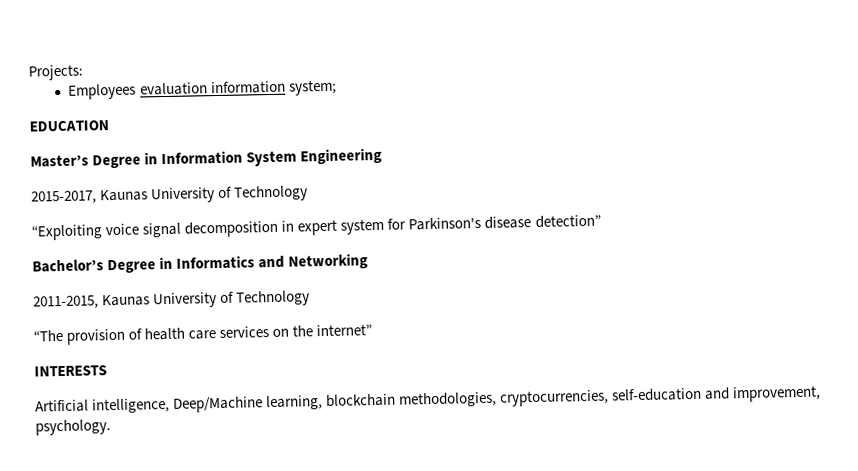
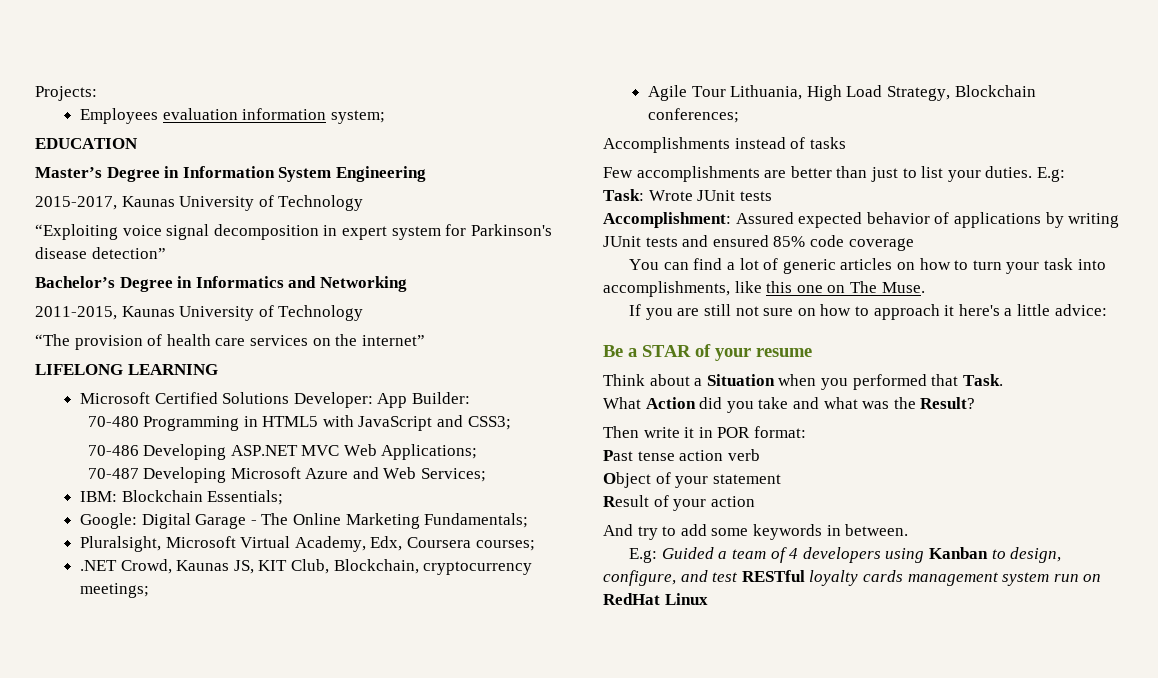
- INTERESTS
- Artificial intelligence, Deep/Machine learning, blockchain methodologies, cryptocurrencies, self-education and improvement, psychology.
+ LIFELONG LEARNING
+ Microsoft Certified Solutions Developer: App Builder:
+ 70-480 Programming in HTML5 with JavaScript and CSS3;
+ 70-486 Developing ASP.NET MVC Web Applications;
+ 70-487 Developing Microsoft Azure and Web Services;
+ IBM: Blockchain Essentials;
+ Google: Digital Garage - The Online Marketing Fundamentals;
+ Pluralsight, Microsoft Virtual Academy, Edx, Coursera courses;
+ .NET Crowd, Kaunas JS, KIT Club, Blockchain, cryptocurrency meetings;
+ Agile Tour Lithuania, High Load Strategy, Blockchain conferences;
+ Accomplishments instead of tasks
+ Few accomplishments are better than just to list your duties. E.g:
+ Task: Wrote JUnit tests
+ Accomplishment: Assured expected behavior of applications by writing JUnit tests and ensured 85% code coverage
+ You can find a lot of generic articles on how to turn your task into accomplishments, like this one on The Muse.
+ If you are still not sure on how to approach it here's a little advice:
+ Be a STAR of your resume
+ Think about a Situation when you performed that Task.
+ What Action did you take and what was the Result?
+ Then write it in POR format:
+ Past tense action verb
+ Object of your statement
+ Result of your action
+ And try to add some keywords in between.
+ E.g: Guided a team of 4 developers using Kanban to design, configure, and test RESTful loyalty cards management system run on RedHat Linux

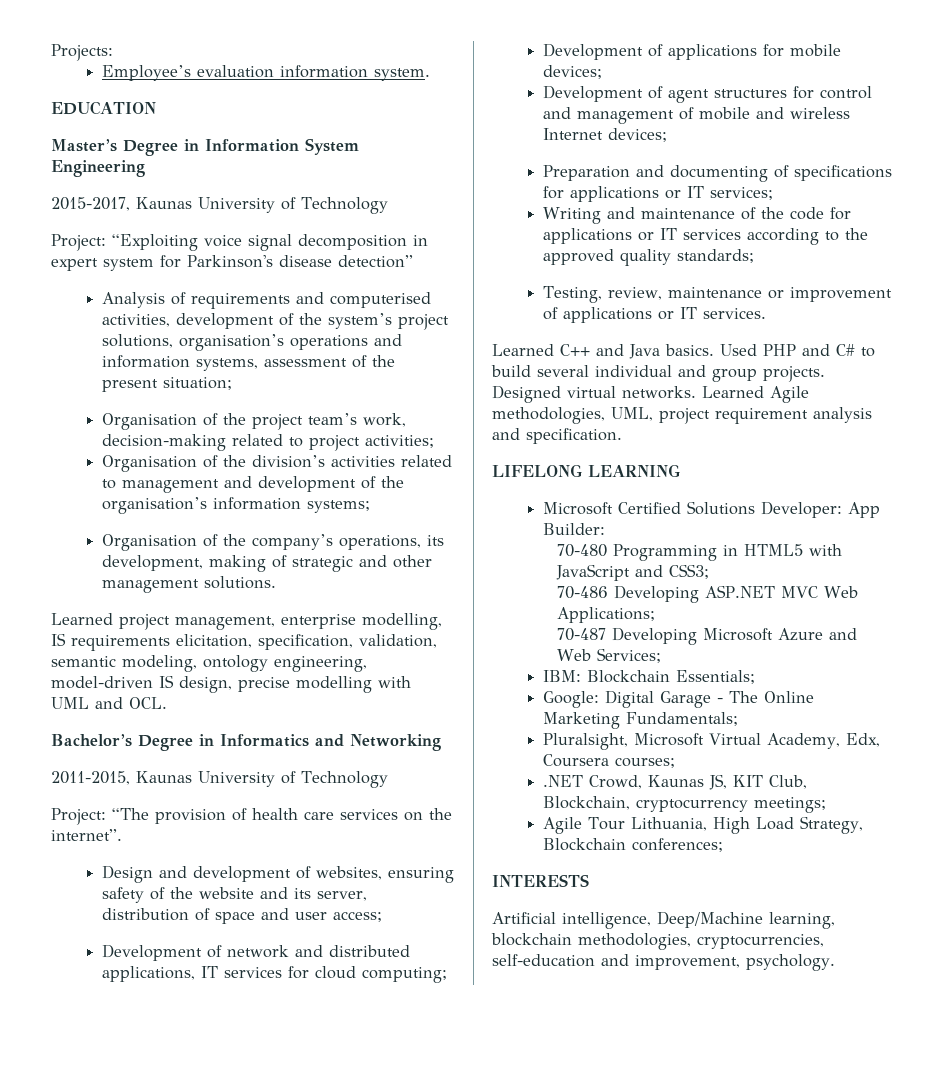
- Employees evaluation information system;
+ Employee’s evaluation information system.
- “Exploiting voice signal decomposition in expert system for Parkinson's disease detection”
+ Project: “Exploiting voice signal decomposition in expert system for Parkinson's disease detection”
+ Analysis of requirements and computerised activities, development of the system’s project solutions, organisation’s operations and information systems, assessment of the present situation;
+ Organisation of the project team’s work, decision-making related to project activities;
+ Organisation of the division’s activities related to management and development of the organisation’s information systems;
+ Organisation of the company’s operations, its development, making of strategic and other management solutions.
+ Learned project management, enterprise modelling, IS requirements elicitation, specification, validation, semantic modeling, ontology engineering, model-driven IS design, precise modelling with UML and OCL.
- “The provision of health care services on the internet”
+ Project: “The provision of health care services on the internet”.
+ Design and development of websites, ensuring safety of the website and its server, distribution of space and user access;
+ Development of network and distributed applications, IT services for cloud computing;
+ Development of applications for mobile devices;
+ Development of agent structures for control and management of mobile and wireless Internet devices;
+ Preparation and documenting of specifications for applications or IT services;
+ Writing and maintenance of the code for applications or IT services according to the approved quality standards;
+ Testing, review, maintenance or improvement of applications or IT services.
+ Learned C++ and Java basics. Used PHP and C# to build several individual and group projects. Designed virtual networks. Learned Agile methodologies, UML, project requirement analysis and specification.
- Accomplishments instead of tasks
- Few accomplishments are better than just to list your duties. E.g:
- Task: Wrote JUnit tests
- Accomplishment: Assured expected behavior of applications by writing JUnit tests and ensured 85% code coverage
- You can find a lot of generic articles on how to turn your task into accomplishments, like this one on The Muse.
- If you are still not sure on how to approach it here's a little advice:
- Be a STAR of your resume
- Think about a Situation when you performed that Task.
- What Action did you take and what was the Result?
- Then write it in POR format:
- Past tense action verb
- Object of your statement
- Result of your action
- And try to add some keywords in between.
- E.g: Guided a team of 4 developers using Kanban to design, configure, and test RESTful loyalty cards management system run on RedHat Linux
+ INTERESTS
+ Artificial intelligence, Deep/Machine learning, blockchain methodologies, cryptocurrencies, self-education and improvement, psychology.

